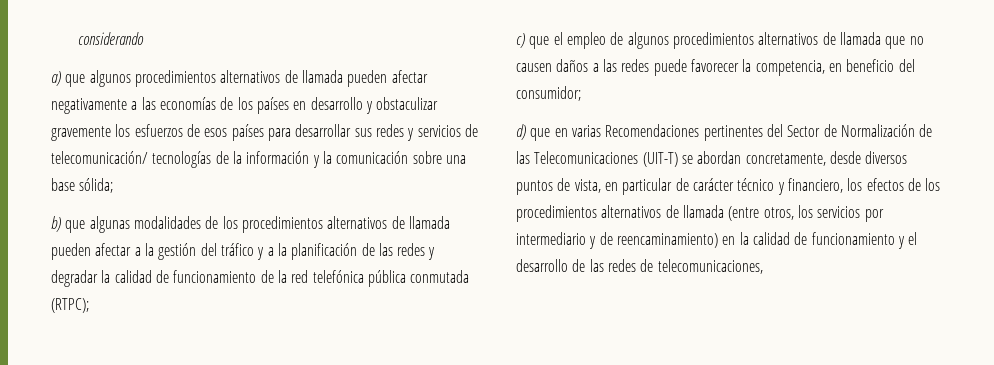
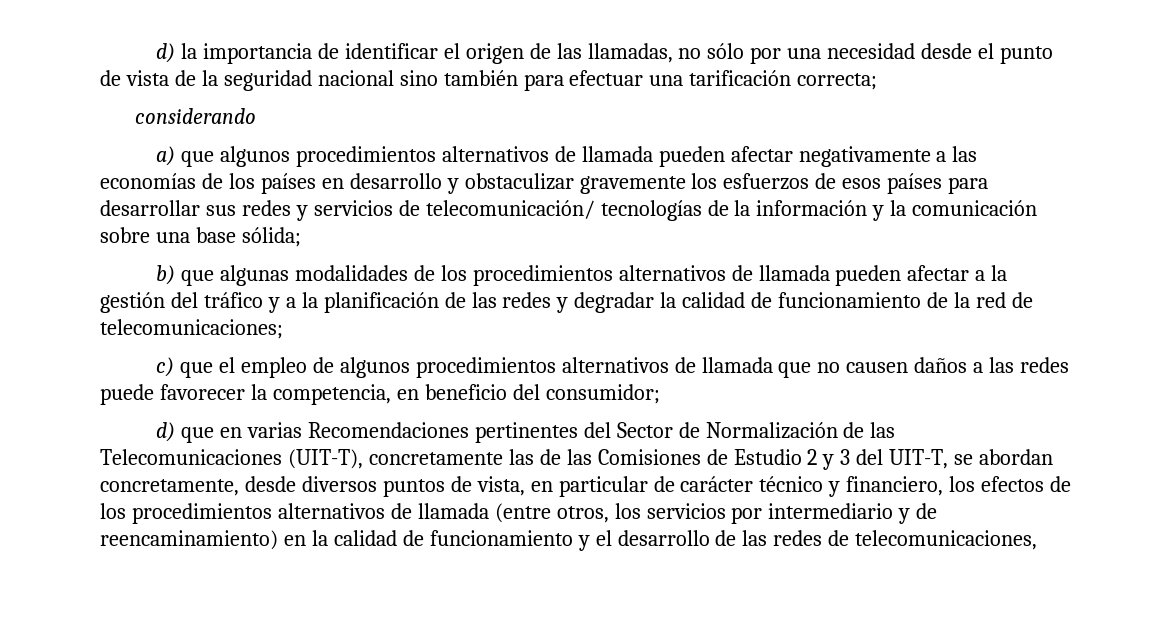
+ d) la importancia de identificar el origen de las llamadas, no sólo por una necesidad desde el punto de vista de la seguridad nacional sino también para efectuar una tarificación correcta;
- b) que algunas modalidades de los procedimientos alternativos de llamada pueden afectar a la gestión del tráfico y a la planificación de las redes y degradar la calidad de funcionamiento de la red telefónica pública conmutada (RTPC);
+ b) que algunas modalidades de los procedimientos alternativos de llamada pueden afectar a la gestión del tráfico y a la planificación de las redes y degradar la calidad de funcionamiento de la red de telecomunicaciones;
- d) que en varias Recomendaciones pertinentes del Sector de Normalización de las Telecomunicaciones (UIT-T) se abordan concretamente, desde diversos puntos de vista, en particular de carácter técnico y financiero, los efectos de los procedimientos alternativos de llamada (entre otros, los servicios por intermediario y de reencaminamiento) en la calidad de funcionamiento y el desarrollo de las redes de telecomunicaciones,
+ d) que en varias Recomendaciones pertinentes del Sector de Normalización de las Telecomunicaciones (UIT-T), concretamente las de las Comisiones de Estudio 2 y 3 del UIT-T, se abordan concretamente, desde diversos puntos de vista, en particular de carácter técnico y financiero, los efectos de los procedimientos alternativos de llamada (entre otros, los servicios por intermediario y de reencaminamiento) en la calidad de funcionamiento y el desarrollo de las redes de telecomunicaciones,

